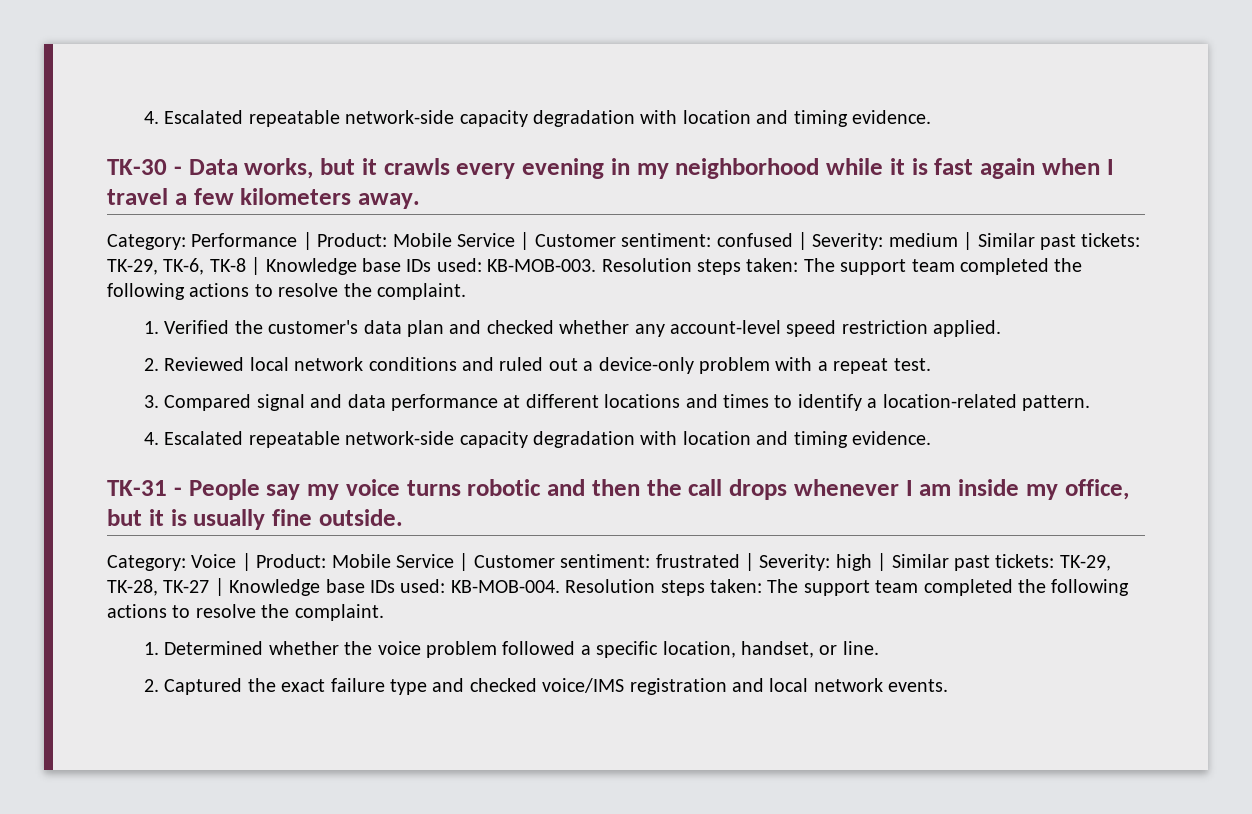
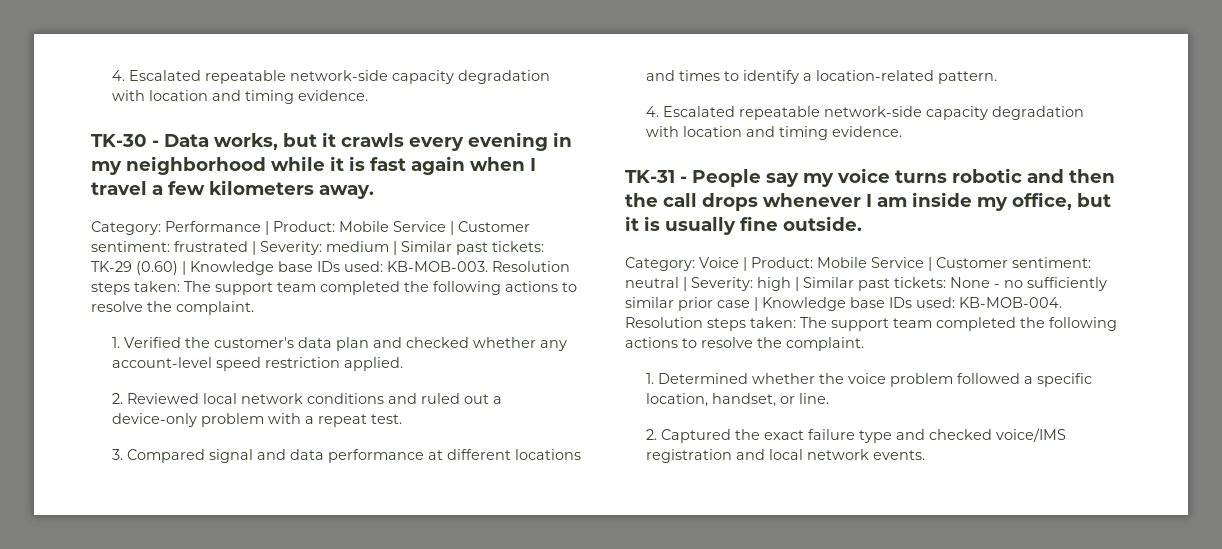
- Category: Performance | Product: Mobile Service | Customer sentiment: confused | Severity: medium | Similar past tickets: TK-29, TK-6, TK-8 | Knowledge base IDs used: KB-MOB-003.
+ Category: Performance | Product: Mobile Service | Customer sentiment: frustrated | Severity: medium | Similar past tickets: TK-29 (0.60) | Knowledge base IDs used: KB-MOB-003.
- Category: Voice | Product: Mobile Service | Customer sentiment: frustrated | Severity: high | Similar past tickets: TK-29, TK-28, TK-27 | Knowledge base IDs used: KB-MOB-004.
+ Category: Voice | Product: Mobile Service | Customer sentiment: neutral | Severity: high | Similar past tickets: None - no sufficiently similar prior case | Knowledge base IDs used: KB-MOB-004.

